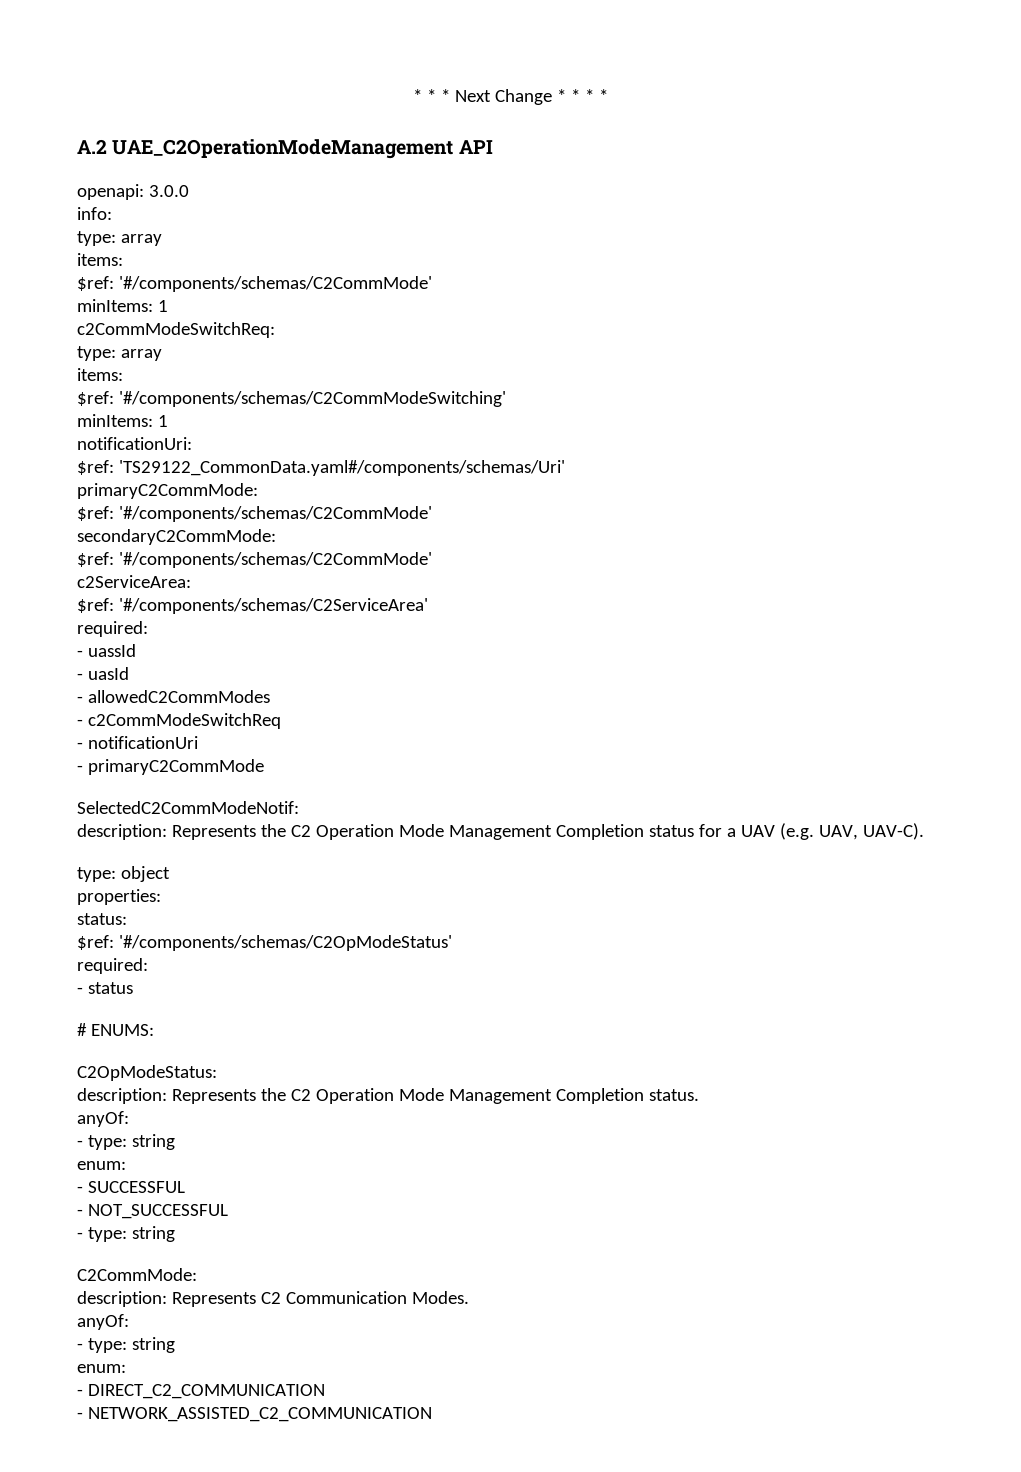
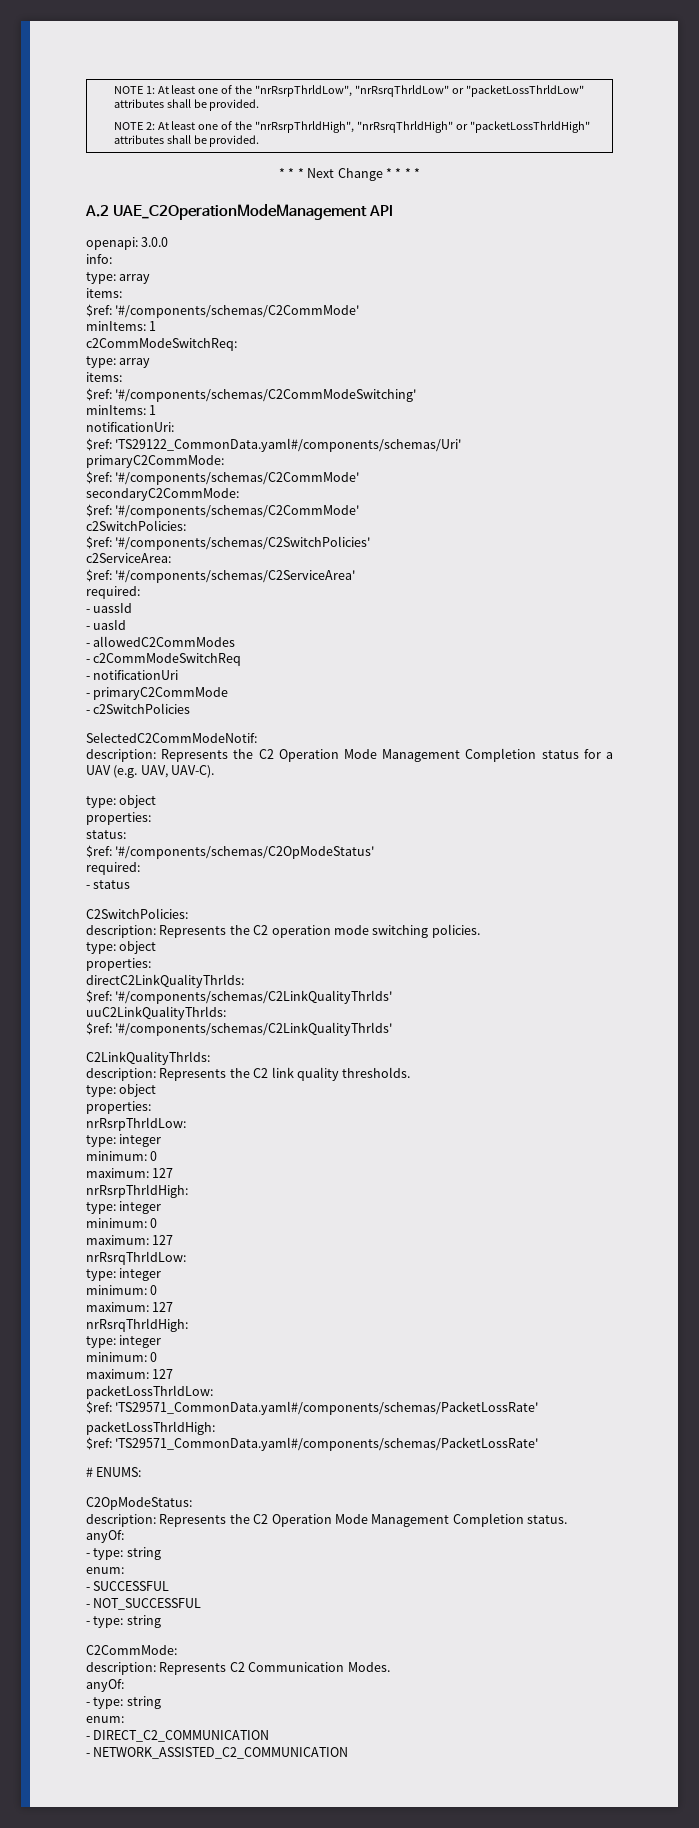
+ NOTE 1: At least one of the "nrRsrpThrldLow", "nrRsrqThrldLow" or "packetLossThrldLow" attributes shall be provided.
+ NOTE 2: At least one of the "nrRsrpThrldHigh", "nrRsrqThrldHigh" or "packetLossThrldHigh" attributes shall be provided.
+ c2SwitchPolicies:
+ $ref: '#/components/schemas/C2SwitchPolicies'
+ - c2SwitchPolicies
+ C2SwitchPolicies:
+ description: Represents the C2 operation mode switching policies.
+ type: object
+ properties:
+ directC2LinkQualityThrlds:
+ $ref: '#/components/schemas/C2LinkQualityThrlds'
+ uuC2LinkQualityThrlds:
+ $ref: '#/components/schemas/C2LinkQualityThrlds'
+ C2LinkQualityThrlds:
+ description: Represents the C2 link quality thresholds.
+ type: object
+ properties:
+ nrRsrpThrldLow:
+ type: integer
+ minimum: 0
+ maximum: 127
+ nrRsrpThrldHigh:
+ type: integer
+ minimum: 0
+ maximum: 127
+ nrRsrqThrldLow:
+ type: integer
+ minimum: 0
+ maximum: 127
+ nrRsrqThrldHigh:
+ type: integer
+ minimum: 0
+ maximum: 127
+ packetLossThrldLow:
+ $ref: 'TS29571_CommonData.yaml#/components/schemas/PacketLossRate'
+ packetLossThrldHigh:
+ $ref: 'TS29571_CommonData.yaml#/components/schemas/PacketLossRate'

